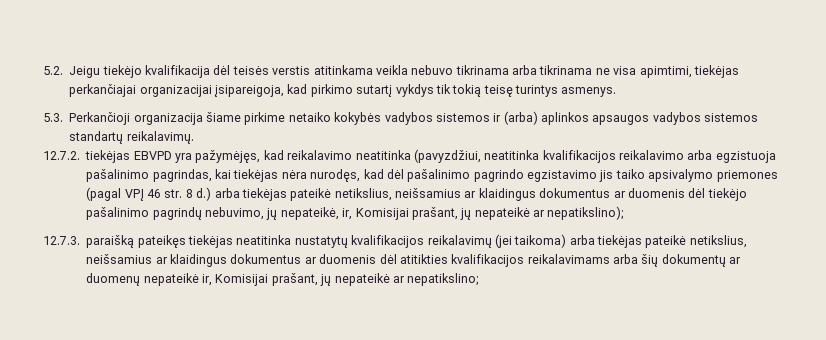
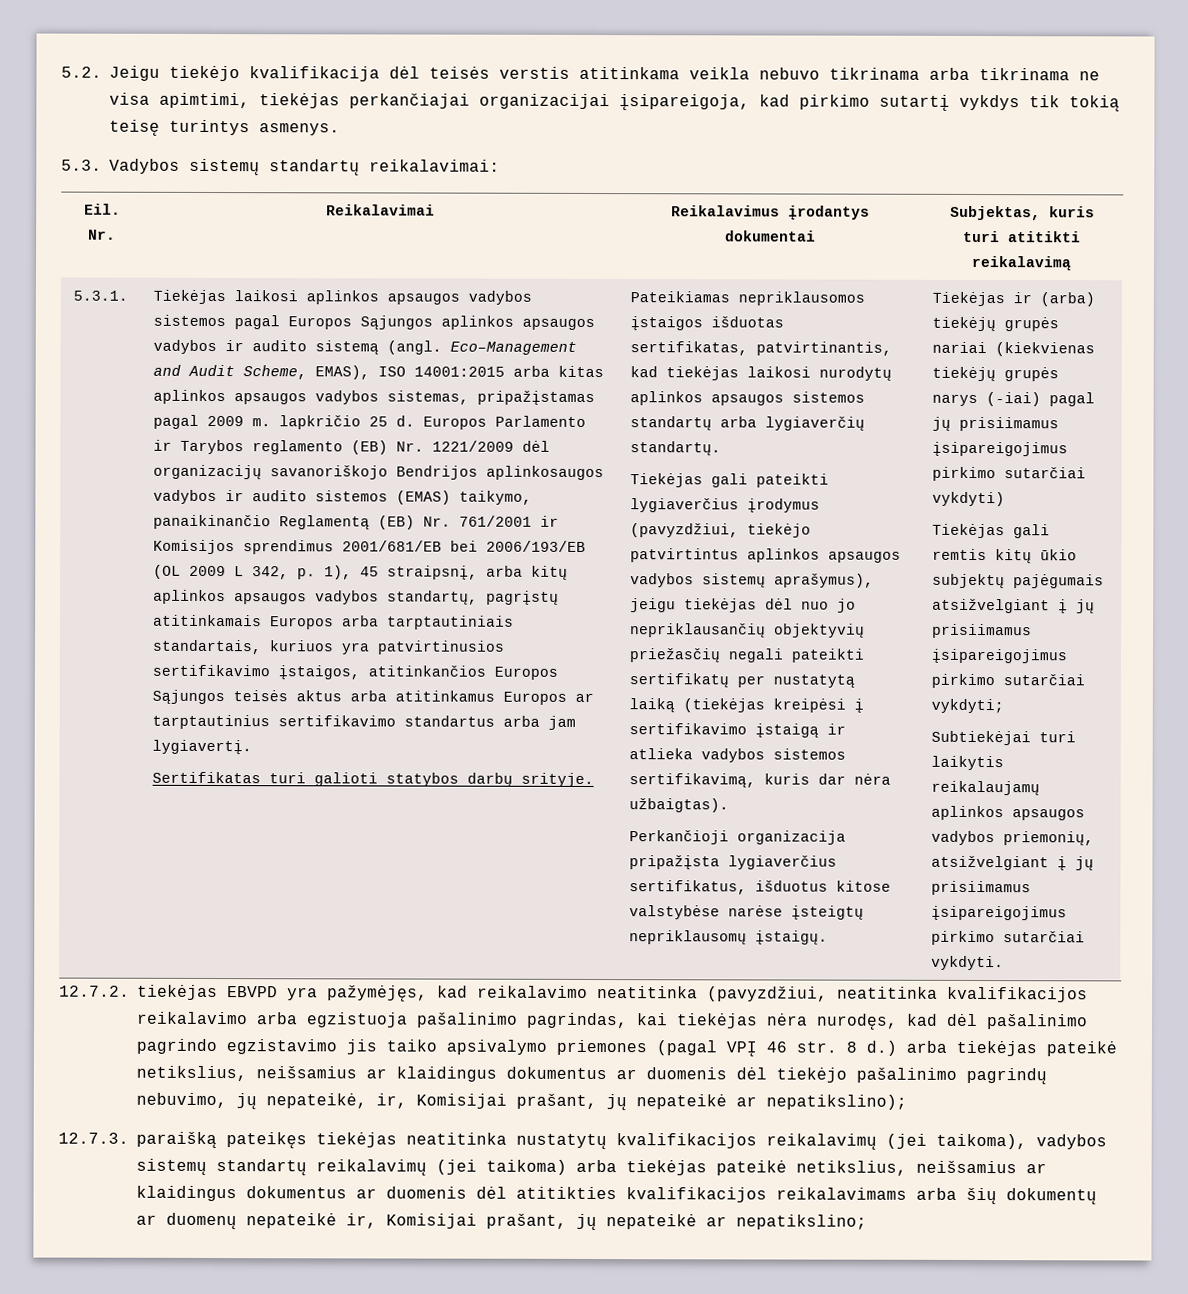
- 5.3. Perkančioji organizacija šiame pirkime netaiko kokybės vadybos sistemos ir (arba) aplinkos apsaugos vadybos sistemos standartų reikalavimų.
+ 5.3. Vadybos sistemų standartų reikalavimai:
+ Eil. Nr. | Reikalavimai | Reikalavimus įrodantys dokumentai | Subjektas, kuris turi atitikti reikalavimą
+ 5.3.1. | Tiekėjas laikosi aplinkos apsaugos vadybos sistemos pagal Europos Sąjungos aplinkos apsaugos vadybos ir audito sistemą (angl. Eco–Management and Audit Scheme, EMAS), ISO 14001:2015 arba kitas aplinkos apsaugos vadybos sistemas, pripažįstamas pagal 2009 m. lapkričio 25 d. Europos Parlamento ir Tarybos reglamento (EB) Nr. 1221/2009 dėl organizacijų savanoriškojo Bendrijos aplinkosaugos vadybos ir audito sistemos (EMAS) taikymo, panaikinančio Reglamentą (EB) Nr. 761/2001 ir Komisijos sprendimus 2001/681/EB bei 2006/193/EB (OL 2009 L 342, p. 1), 45 straipsnį, arba kitų aplinkos apsaugos vadybos standartų, pagrįstų atitinkamais Europos arba tarptautiniais standartais, kuriuos yra patvirtinusios sertifikavimo įstaigos, atitinkančios Europos Sąjungos teisės aktus arba atitinkamus Europos ar tarptautinius sertifikavimo standartus arba jam lygiavertį.
+ Sertifikatas turi galioti statybos darbų srityje. | Pateikiamas nepriklausomos įstaigos išduotas sertifikatas, patvirtinantis, kad tiekėjas laikosi nurodytų aplinkos apsaugos sistemos standartų arba lygiaverčių standartų.
+ Tiekėjas gali pateikti lygiaverčius įrodymus (pavyzdžiui, tiekėjo patvirtintus aplinkos apsaugos vadybos sistemų aprašymus), jeigu tiekėjas dėl nuo jo nepriklausančių objektyvių priežasčių negali pateikti sertifikatų per nustatytą laiką (tiekėjas kreipėsi į sertifikavimo įstaigą ir atlieka vadybos sistemos sertifikavimą, kuris dar nėra užbaigtas).
+ Perkančioji organizacija pripažįsta lygiaverčius sertifikatus, išduotus kitose valstybėse narėse įsteigtų nepriklausomų įstaigų. | Tiekėjas ir (arba) tiekėjų grupės nariai (kiekvienas tiekėjų grupės narys (-iai) pagal jų prisiimamus įsipareigojimus pirkimo sutarčiai vykdyti)
+ Tiekėjas gali remtis kitų ūkio subjektų pajėgumais atsižvelgiant į jų prisiimamus įsipareigojimus pirkimo sutarčiai vykdyti;
+ Subtiekėjai turi laikytis reikalaujamų aplinkos apsaugos vadybos priemonių, atsižvelgiant į jų prisiimamus įsipareigojimus pirkimo sutarčiai vykdyti.
- 12.7.3. paraišką pateikęs tiekėjas neatitinka nustatytų kvalifikacijos reikalavimų (jei taikoma) arba tiekėjas pateikė netikslius, neišsamius ar klaidingus dokumentus ar duomenis dėl atitikties kvalifikacijos reikalavimams arba šių dokumentų ar duomenų nepateikė ir, Komisijai prašant, jų nepateikė ar nepatikslino;
+ 12.7.3. paraišką pateikęs tiekėjas neatitinka nustatytų kvalifikacijos reikalavimų (jei taikoma), vadybos sistemų standartų reikalavimų (jei taikoma) arba tiekėjas pateikė netikslius, neišsamius ar klaidingus dokumentus ar duomenis dėl atitikties kvalifikacijos reikalavimams arba šių dokumentų ar duomenų nepateikė ir, Komisijai prašant, jų nepateikė ar nepatikslino;

